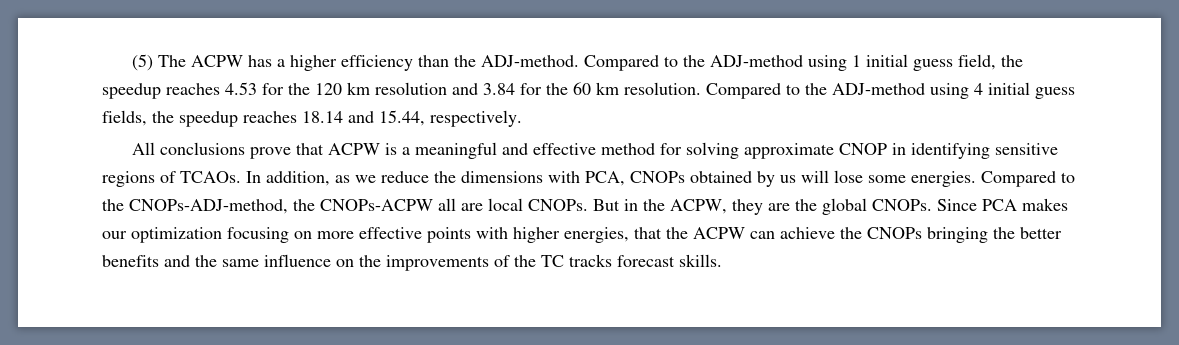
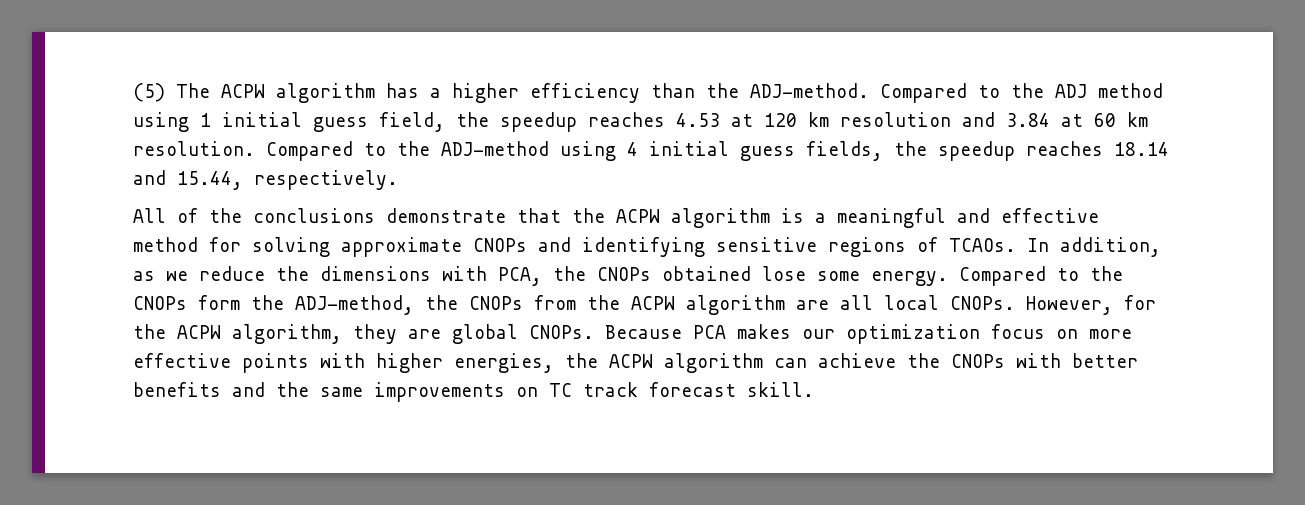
- (5) The ACPW has a higher efficiency than the ADJ-method.
+ (5) The ACPW algorithm has a higher efficiency than the ADJ-method.
- Compared to the ADJ-method using 1 initial guess field, the speedup reaches 4.53 for the 120 km resolution and 3.84 for the 60 km resolution.
+ Compared to the ADJ method using 1 initial guess field, the speedup reaches 4.53 at 120 km resolution and 3.84 at 60 km resolution.
- All conclusions prove that ACPW is a meaningful and effective method for solving approximate CNOP in identifying sensitive regions of TCAOs.
+ All of the conclusions demonstrate that the ACPW algorithm is a meaningful and effective method for solving approximate CNOPs and identifying sensitive regions of TCAOs.
- In addition, as we reduce the dimensions with PCA, CNOPs obtained by us will lose some energies. Compared to the CNOPs-ADJ-method, the CNOPs-ACPW all are local CNOPs. But in the ACPW, they are the global CNOPs.
+ In addition, as we reduce the dimensions with PCA, the CNOPs obtained lose some energy. Compared to the CNOPs form the ADJ-method, the CNOPs from the ACPW algorithm are all local CNOPs. However, for the ACPW algorithm, they are global CNOPs.
- Since PCA makes our optimization focusing on more effective points with higher energies, that the ACPW can achieve the CNOPs bringing the better benefits and the same influence on the improvements of the TC tracks forecast skills.
+ Because PCA makes our optimization focus on more effective points with higher energies, the ACPW algorithm can achieve the CNOPs with better benefits and the same improvements on TC track forecast skill.

